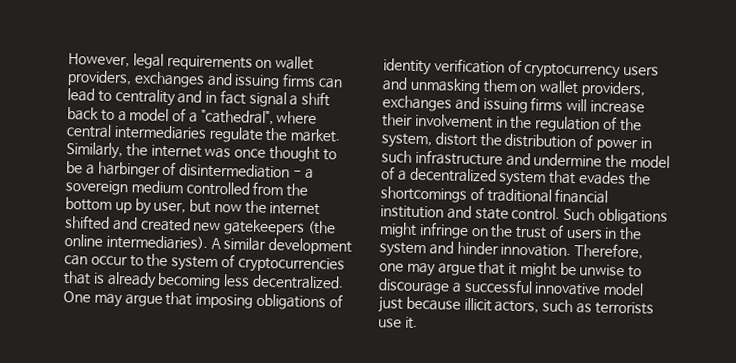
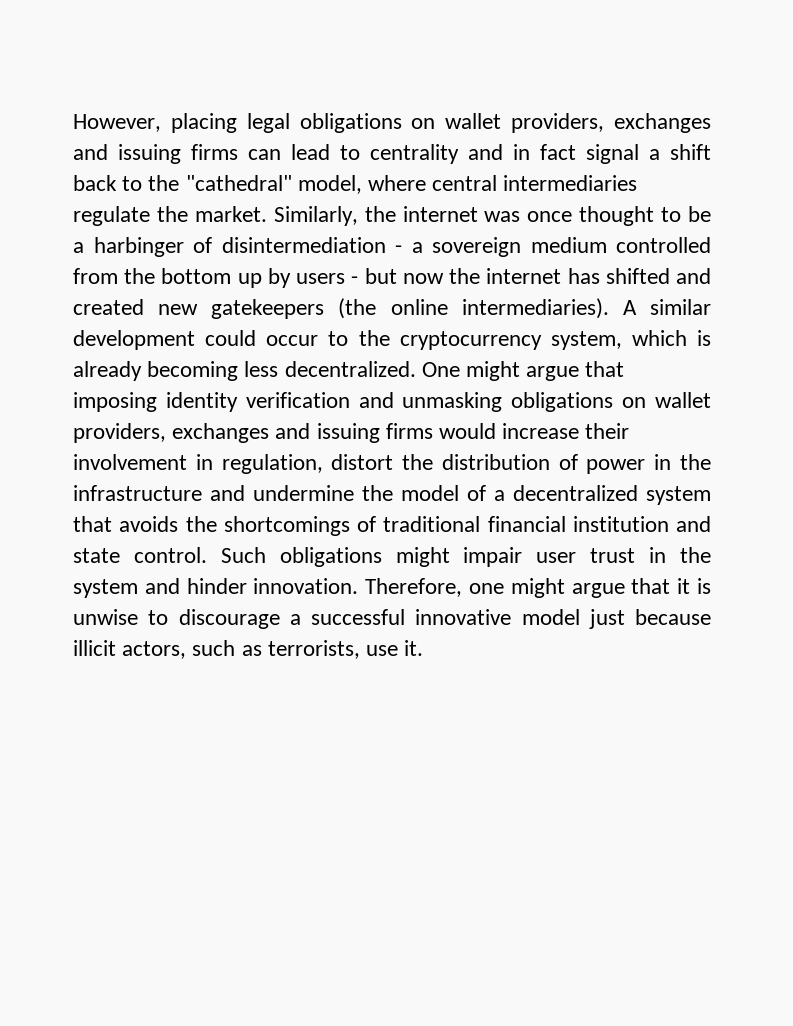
- However, legal requirements on wallet providers, exchanges and issuing firms can lead to centrality and in fact signal a shift back to a model of a "cathedral", where central intermediaries regulate the market.
+ However, placing legal obligations on wallet providers, exchanges and issuing firms can lead to centrality and in fact signal a shift back to the "cathedral" model, where central intermediaries regulate the market.
- Similarly, the internet was once thought to be a harbinger of disintermediation - a sovereign medium controlled from the bottom up by user, but now the internet shifted and created new gatekeepers (the online intermediaries).
+ Similarly, the internet was once thought to be a harbinger of disintermediation - a sovereign medium controlled from the bottom up by users - but now the internet has shifted and created new gatekeepers (the online intermediaries).
- A similar development can occur to the system of cryptocurrencies that is already becoming less decentralized.
+ A similar development could occur to the cryptocurrency system, which is already becoming less decentralized.
- One may argue that imposing obligations of identity verification of cryptocurrency users and unmasking them on wallet providers, exchanges and issuing firms will increase their involvement in the regulation of the system, distort the distribution of power in such infrastructure and undermine the model of a decentralized system that evades the shortcomings of traditional financial institution and state control.
+ One might argue that imposing identity verification and unmasking obligations on wallet providers, exchanges and issuing firms would increase their involvement in regulation, distort the distribution of power in the infrastructure and undermine the model of a decentralized system that avoids the shortcomings of traditional financial institution and state control.
- Such obligations might infringe on the trust of users in the system and hinder innovation.
+ Such obligations might impair user trust in the system and hinder innovation.
- Therefore, one may argue that it might be unwise to discourage a successful innovative model just because illicit actors, such as terrorists use it.
+ Therefore, one might argue that it is unwise to discourage a successful innovative model just because illicit actors, such as terrorists, use it.

